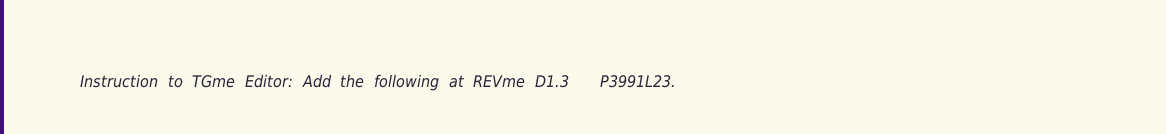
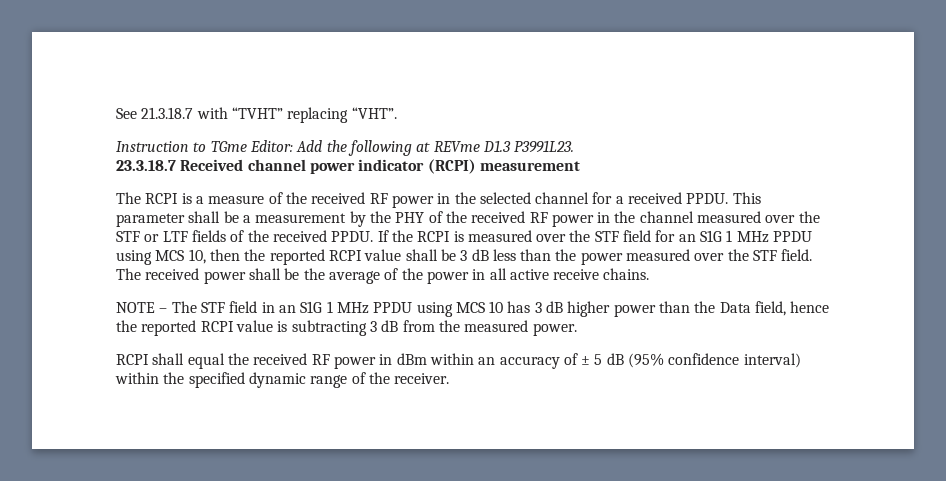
+ See 21.3.18.7 with “TVHT” replacing “VHT”.
+ 23.3.18.7 Received channel power indicator (RCPI) measurement
+ The RCPI is a measure of the received RF power in the selected channel for a received PPDU. This parameter shall be a measurement by the PHY of the received RF power in the channel measured over the STF or LTF fields of the received PPDU. If the RCPI is measured over the STF field for an S1G 1 MHz PPDU using MCS 10, then the reported RCPI value shall be 3 dB less than the power measured over the STF field. The received power shall be the average of the power in all active receive chains.
+ NOTE – The STF field in an S1G 1 MHz PPDU using MCS 10 has 3 dB higher power than the Data field, hence the reported RCPI value is subtracting 3 dB from the measured power.
+ RCPI shall equal the received RF power in dBm within an accuracy of ± 5 dB (95% confidence interval) within the specified dynamic range of the receiver.

